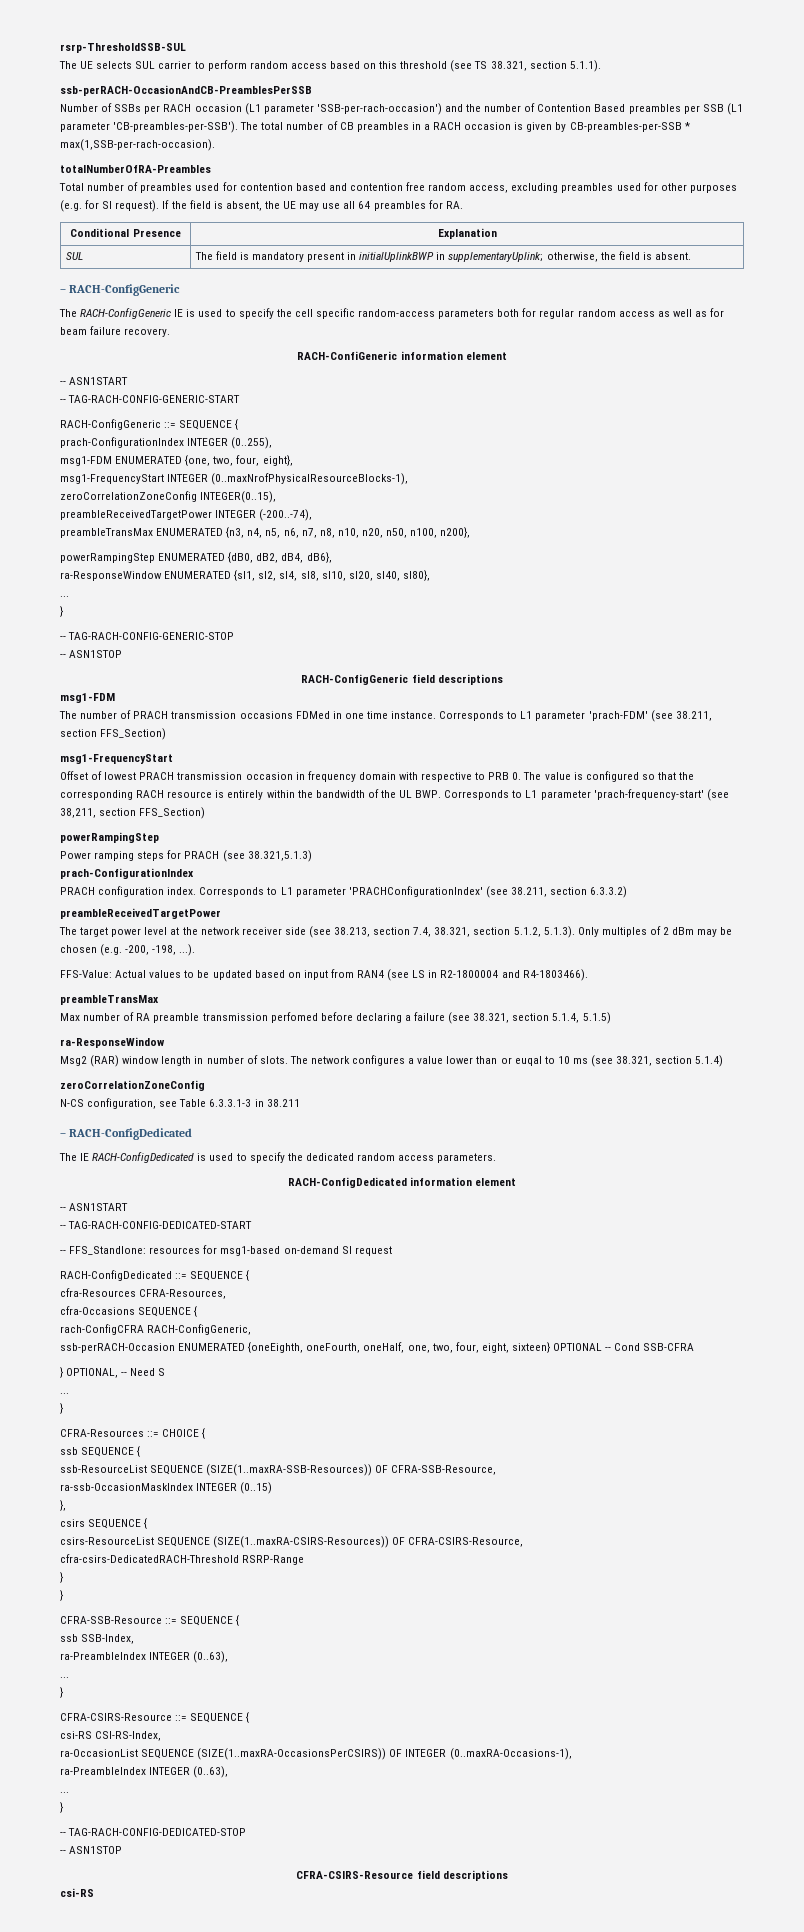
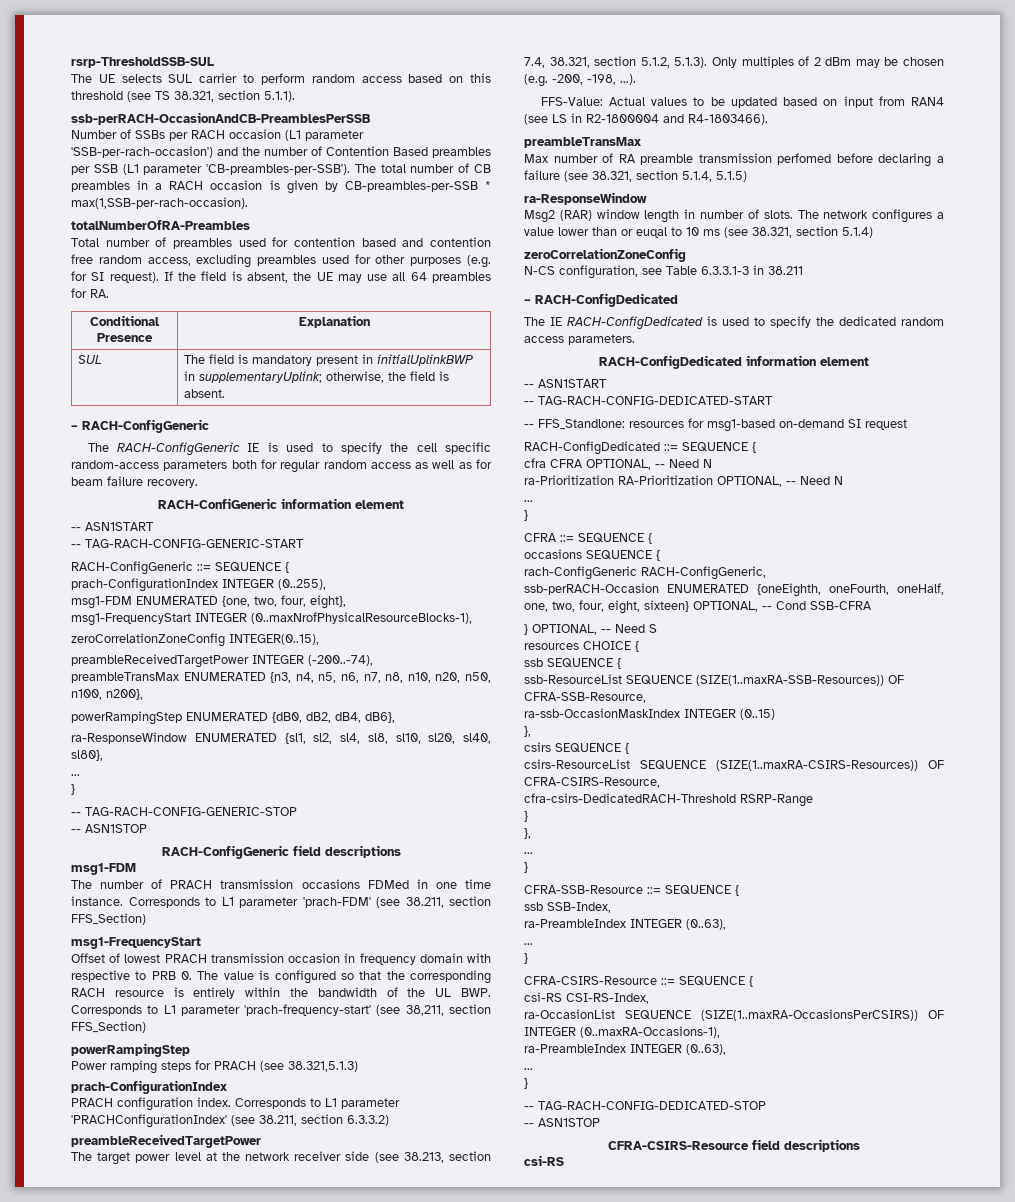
- cfra-Resources CFRA-Resources,
- cfra-Occasions SEQUENCE {
- rach-ConfigCFRA RACH-ConfigGeneric,
+ cfra CFRA OPTIONAL, -- Need N
+ ra-Prioritization RA-Prioritization OPTIONAL, -- Need N
+ ...
+ }
+ CFRA ::= SEQUENCE {
+ occasions SEQUENCE {
+ rach-ConfigGeneric RACH-ConfigGeneric,
- ssb-perRACH-Occasion ENUMERATED {oneEighth, oneFourth, oneHalf, one, two, four, eight, sixteen} OPTIONAL -- Cond SSB-CFRA
+ ssb-perRACH-Occasion ENUMERATED {oneEighth, oneFourth, oneHalf, one, two, four, eight, sixteen} OPTIONAL, -- Cond SSB-CFRA
  } OPTIONAL, -- Need S
- ...
- }
- CFRA-Resources ::= CHOICE {
+ resources CHOICE {
  cfra-csirs-DedicatedRACH-Threshold RSRP-Range
  }
+ },
+ ...

